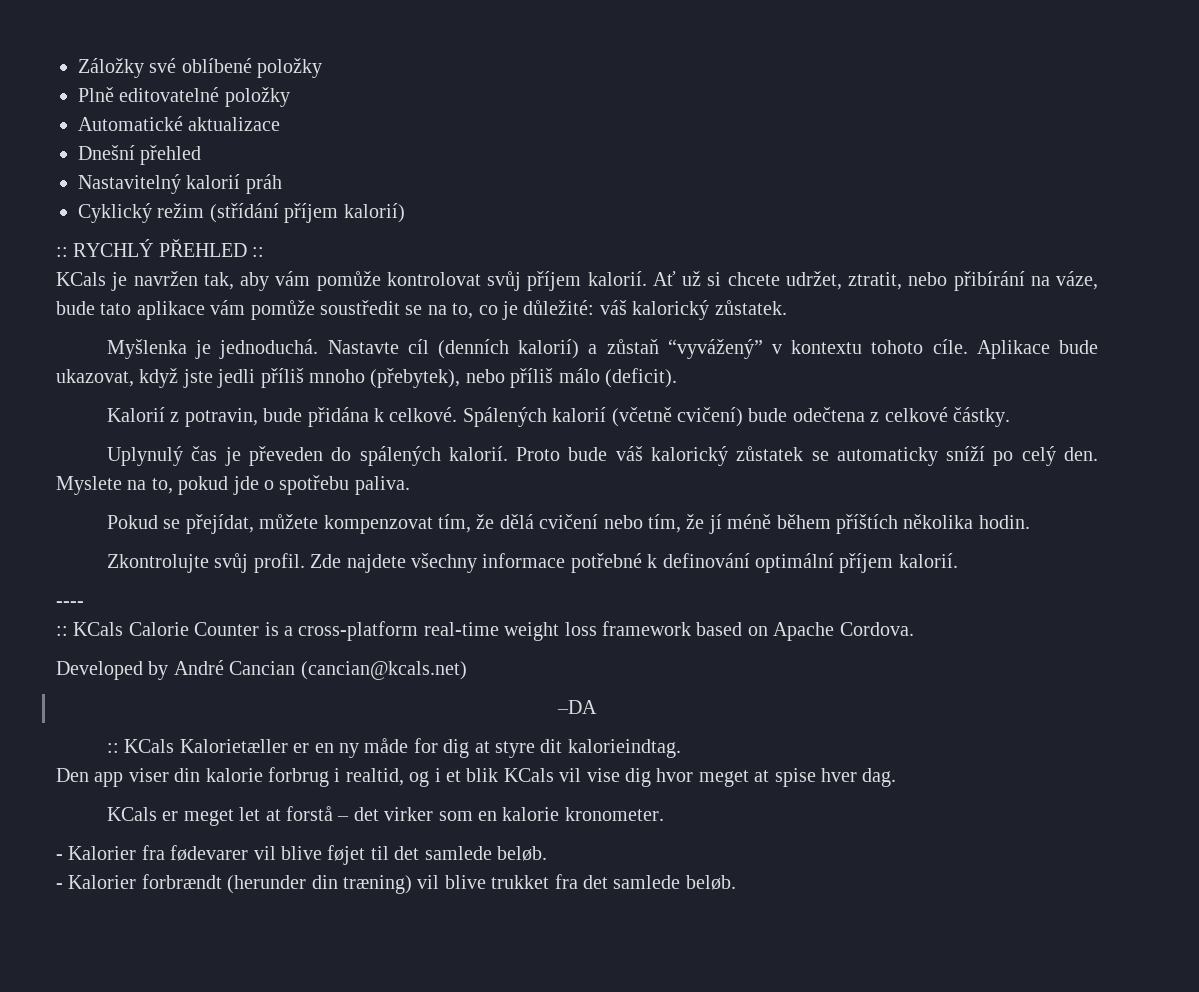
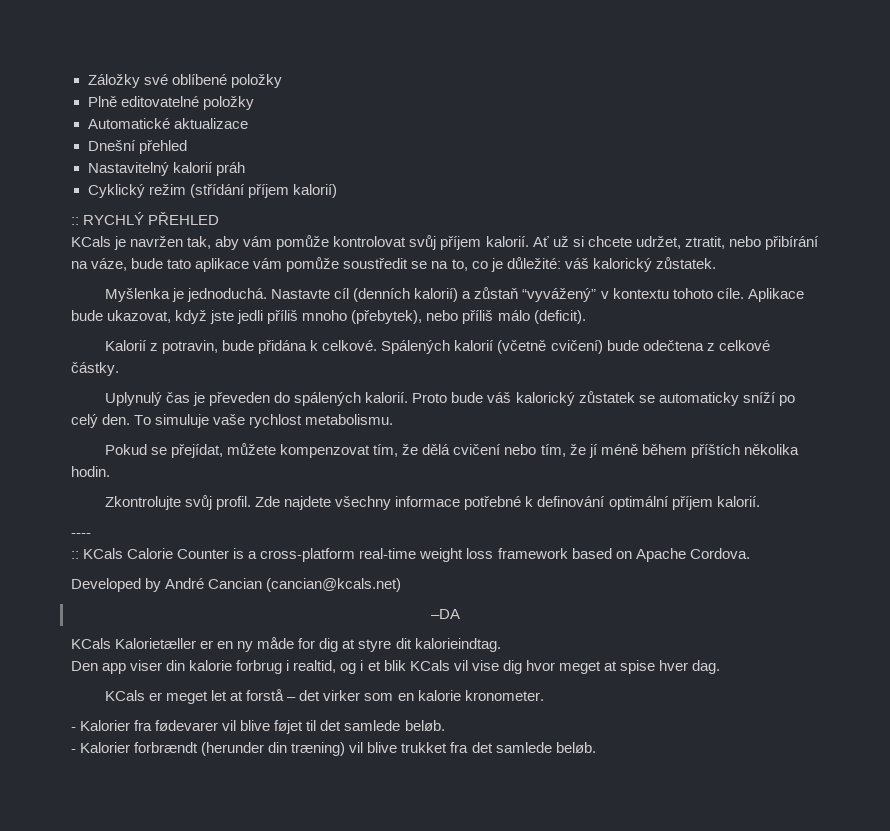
- :: RYCHLÝ PŘEHLED ::
+ :: RYCHLÝ PŘEHLED
- Myslete na to, pokud jde o spotřebu paliva.
+ To simuluje vaše rychlost metabolismu.
- :: KCals Kalorietæller er en ny måde for dig at styre dit kalorieindtag.
+ KCals Kalorietæller er en ny måde for dig at styre dit kalorieindtag.

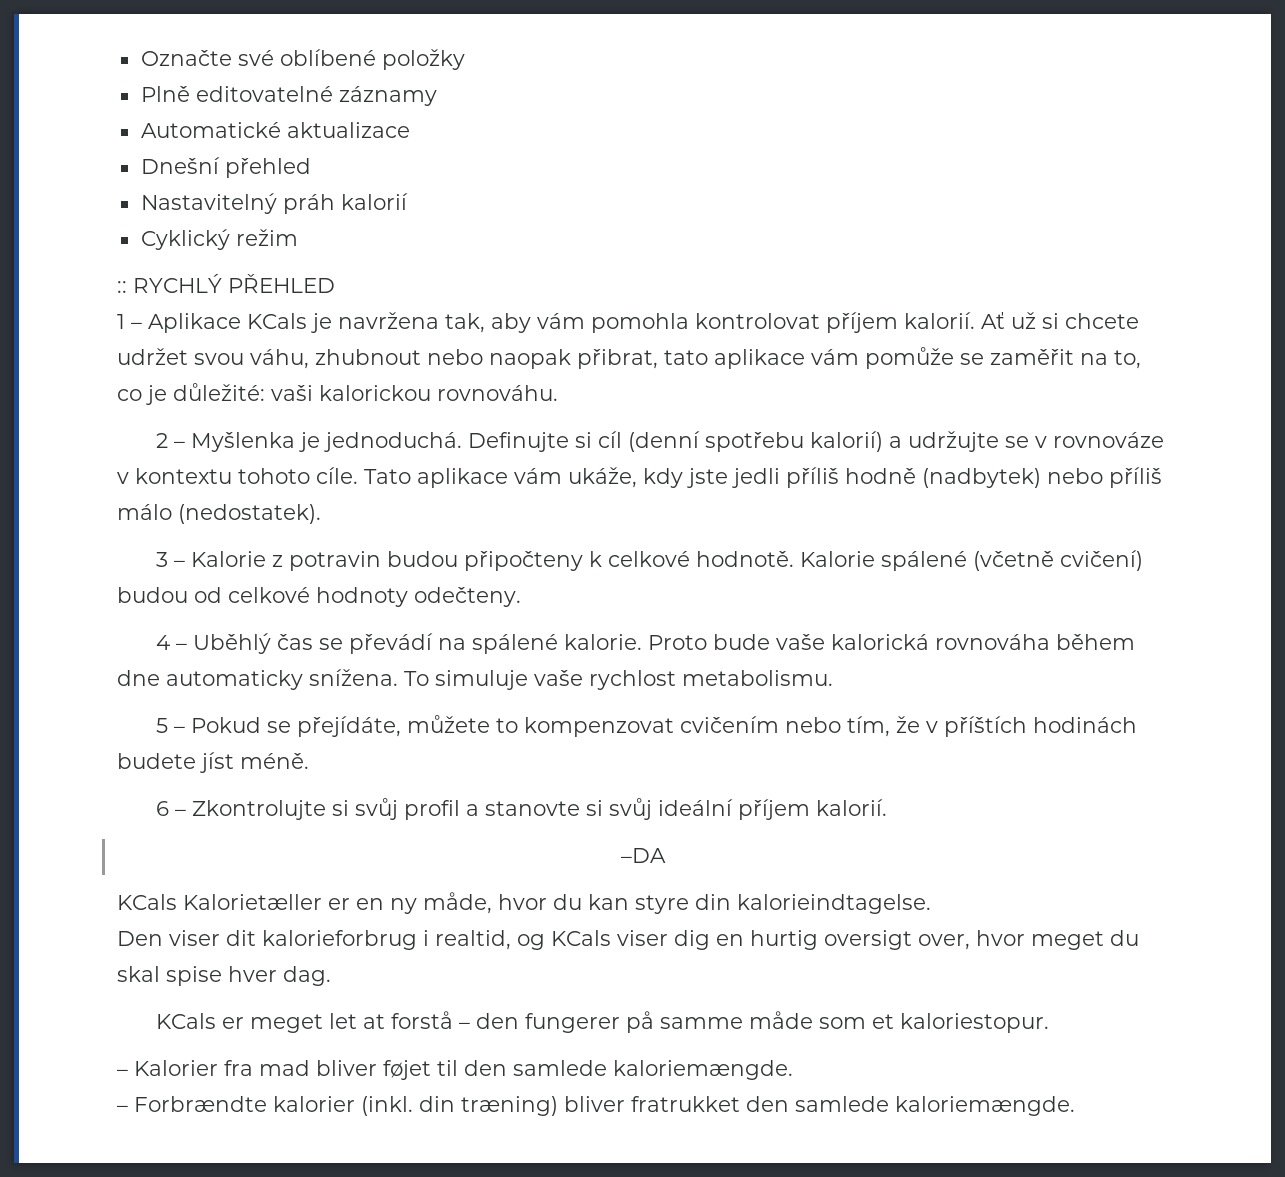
- Záložky své oblíbené položky
+ Označte své oblíbené položky
- Plně editovatelné položky
+ Plně editovatelné záznamy
- Nastavitelný kalorií práh
+ Nastavitelný práh kalorií
- Cyklický režim (střídání příjem kalorií)
+ Cyklický režim
- KCals je navržen tak, aby vám pomůže kontrolovat svůj příjem kalorií.
+ 1 – Aplikace KCals je navržena tak, aby vám pomohla kontrolovat příjem kalorií.
- Ať už si chcete udržet, ztratit, nebo přibírání na váze, bude tato aplikace vám pomůže soustředit se na to, co je důležité: váš kalorický zůstatek.
- Myšlenka je jednoduchá. Nastavte cíl (denních kalorií) a zůstaň “vyvážený” v kontextu tohoto cíle. Aplikace bude ukazovat, když jste jedli příliš mnoho (přebytek), nebo příliš málo (deficit).
- Kalorií z potravin, bude přidána k celkové. Spálených kalorií (včetně cvičení) bude odečtena z celkové částky.
- Uplynulý čas je převeden do spálených kalorií. Proto bude váš kalorický zůstatek se automaticky sníží po celý den.
+ Ať už si chcete udržet svou váhu, zhubnout nebo naopak přibrat, tato aplikace vám pomůže se zaměřit na to, co je důležité: vaši kalorickou rovnováhu.
+ 2 – Myšlenka je jednoduchá. Definujte si cíl (denní spotřebu kalorií) a udržujte se v rovnováze v kontextu tohoto cíle. Tato aplikace vám ukáže, kdy jste jedli příliš hodně (nadbytek) nebo příliš málo (nedostatek).
+ 3 – Kalorie z potravin budou připočteny k celkové hodnotě. Kalorie spálené (včetně cvičení) budou od celkové hodnoty odečteny.
+ 4 – Uběhlý čas se převádí na spálené kalorie. Proto bude vaše kalorická rovnováha během dne automaticky snížena.
- Pokud se přejídat, můžete kompenzovat tím, že dělá cvičení nebo tím, že jí méně během příštích několika hodin.
- Zkontrolujte svůj profil. Zde najdete všechny informace potřebné k definování optimální příjem kalorií.
- ----
- :: KCals Calorie Counter is a cross-platform real-time weight loss framework based on Apache Cordova.
- Developed by André Cancian (cancian@kcals.net)
+ 5 – Pokud se přejídáte, můžete to kompenzovat cvičením nebo tím, že v příštích hodinách budete jíst méně.
+ 6 – Zkontrolujte si svůj profil a stanovte si svůj ideální příjem kalorií.
- KCals Kalorietæller er en ny måde for dig at styre dit kalorieindtag.
- Den app viser din kalorie forbrug i realtid, og i et blik KCals vil vise dig hvor meget at spise hver dag.
+ KCals Kalorietæller er en ny måde, hvor du kan styre din kalorieindtagelse.
+ Den viser dit kalorieforbrug i realtid, og KCals viser dig en hurtig oversigt over, hvor meget du skal spise hver dag.
- KCals er meget let at forstå – det virker som en kalorie kronometer.
- - Kalorier fra fødevarer vil blive føjet til det samlede beløb.
- - Kalorier forbrændt (herunder din træning) vil blive trukket fra det samlede beløb.
+ KCals er meget let at forstå – den fungerer på samme måde som et kaloriestopur.
+ – Kalorier fra mad bliver føjet til den samlede kaloriemængde.
+ – Forbrændte kalorier (inkl. din træning) bliver fratrukket den samlede kaloriemængde.

